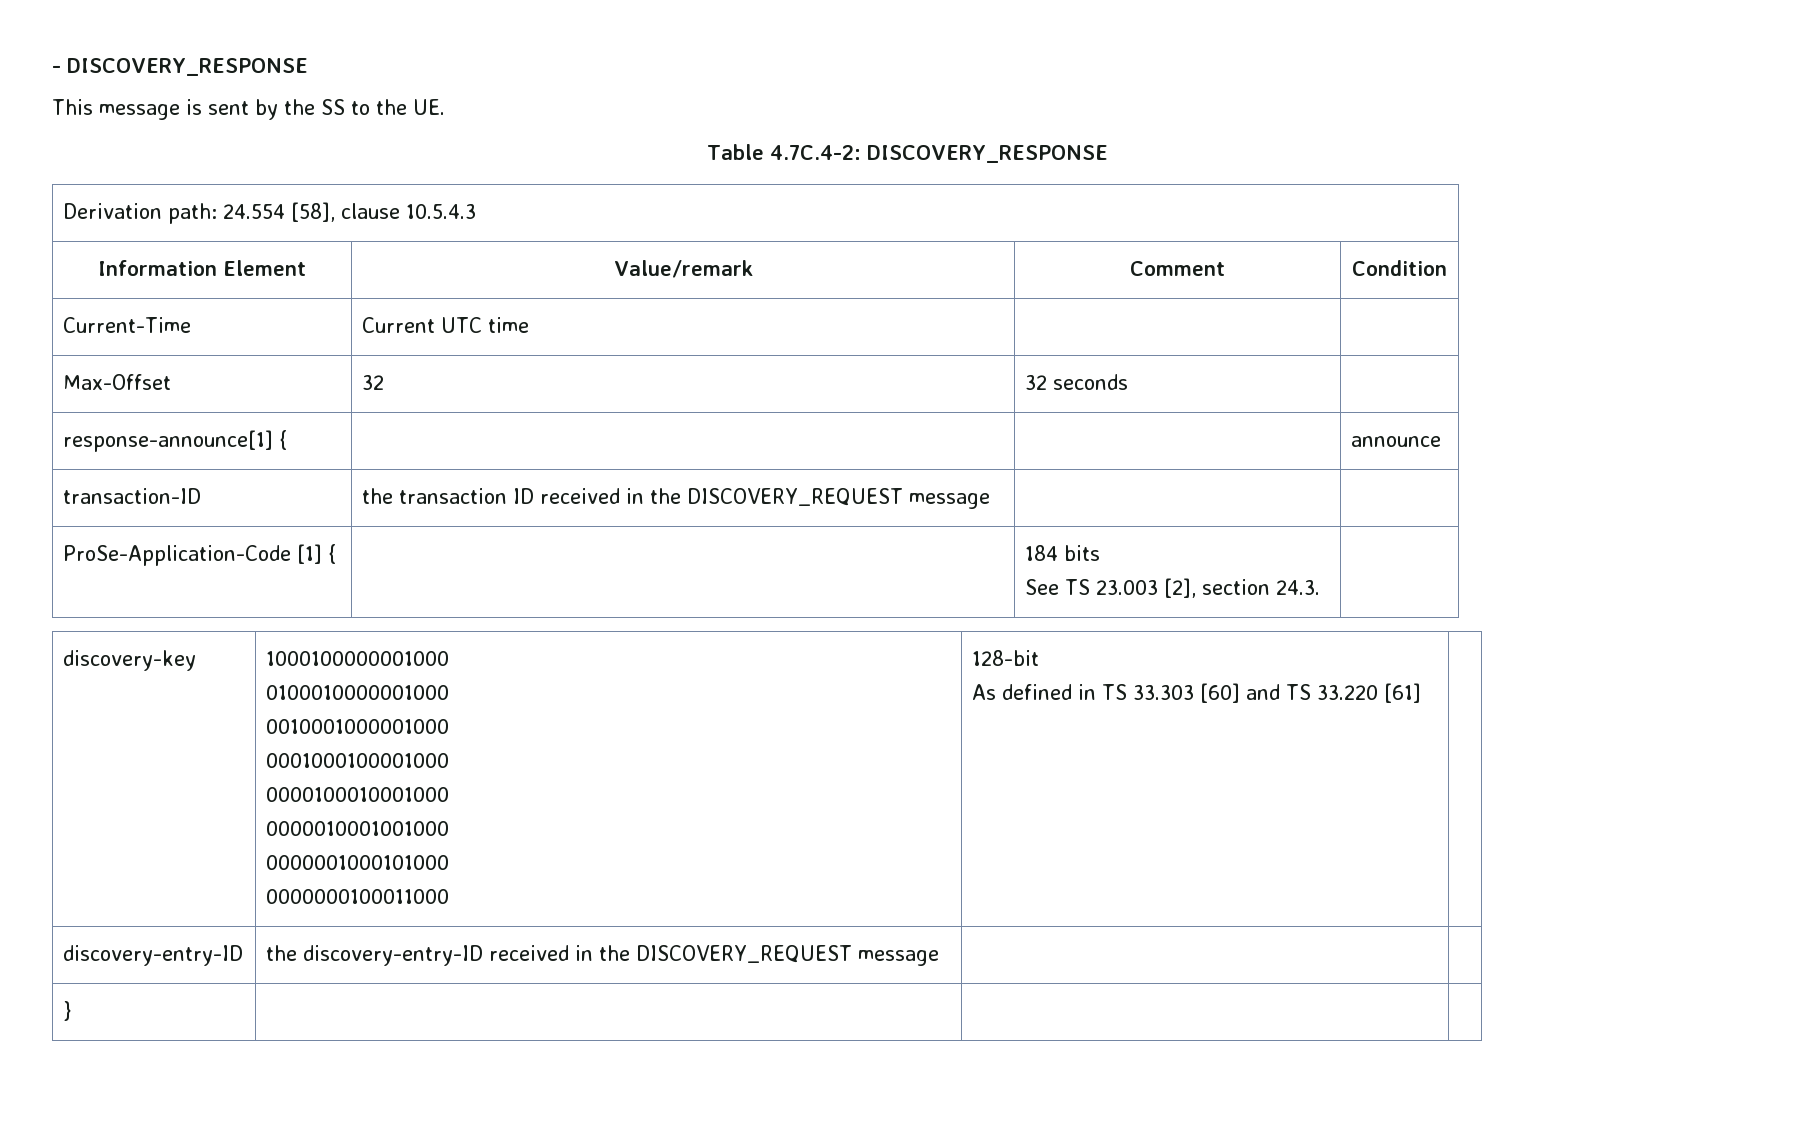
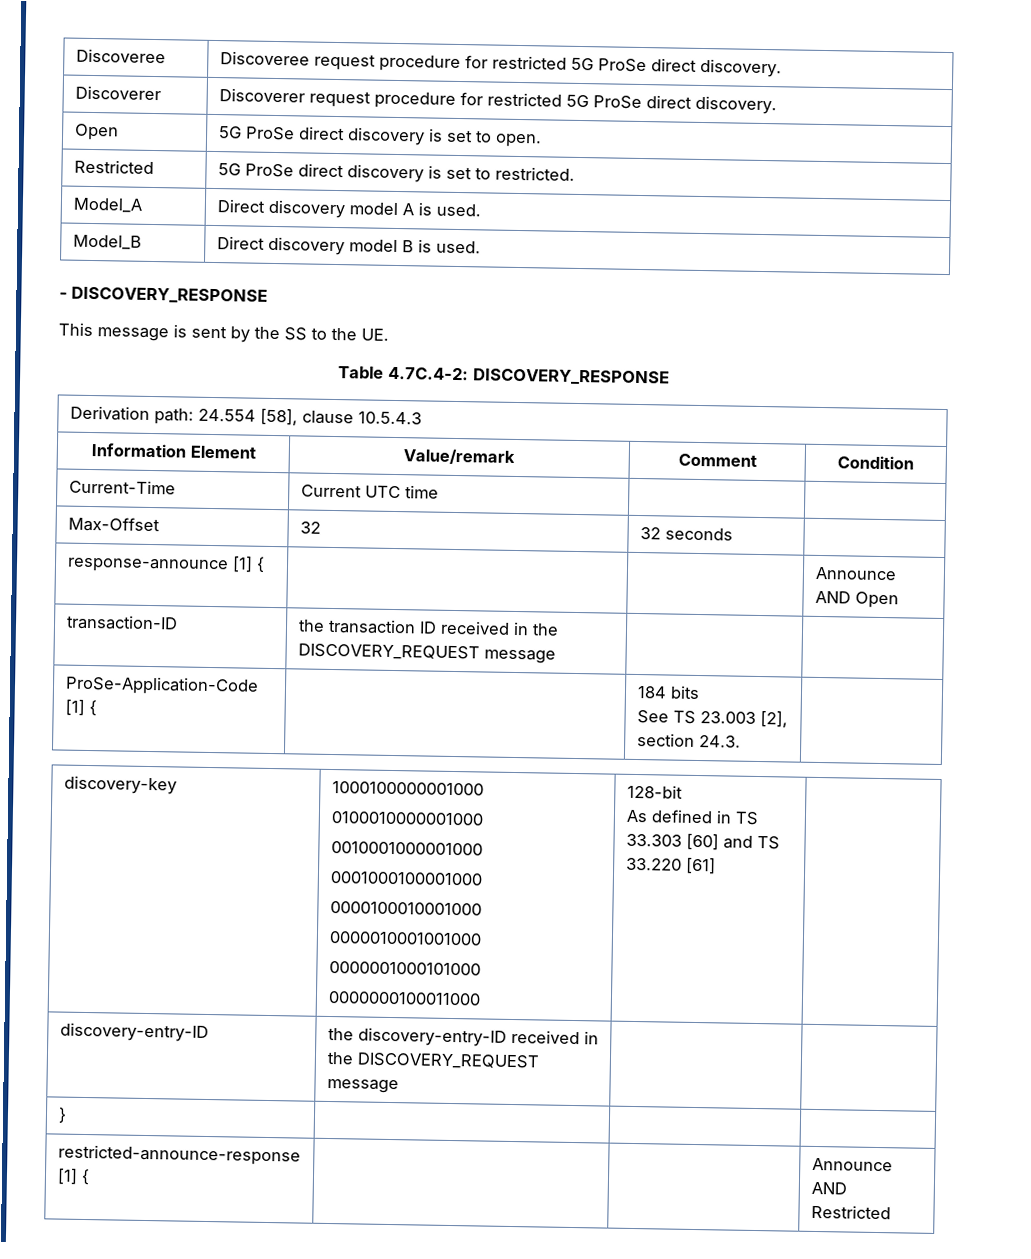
+ Discoveree | Discoveree request procedure for restricted 5G ProSe direct discovery.
+ Discoverer | Discoverer request procedure for restricted 5G ProSe direct discovery.
+ Open | 5G ProSe direct discovery is set to open.
+ Restricted | 5G ProSe direct discovery is set to restricted.
+ Model_A | Direct discovery model A is used.
+ Model_B | Direct discovery model B is used.
- response-announce[1] { | | | announce
+ response-announce [1] { | | | Announce AND Open
+ restricted-announce-response [1] { | | | Announce AND Restricted

